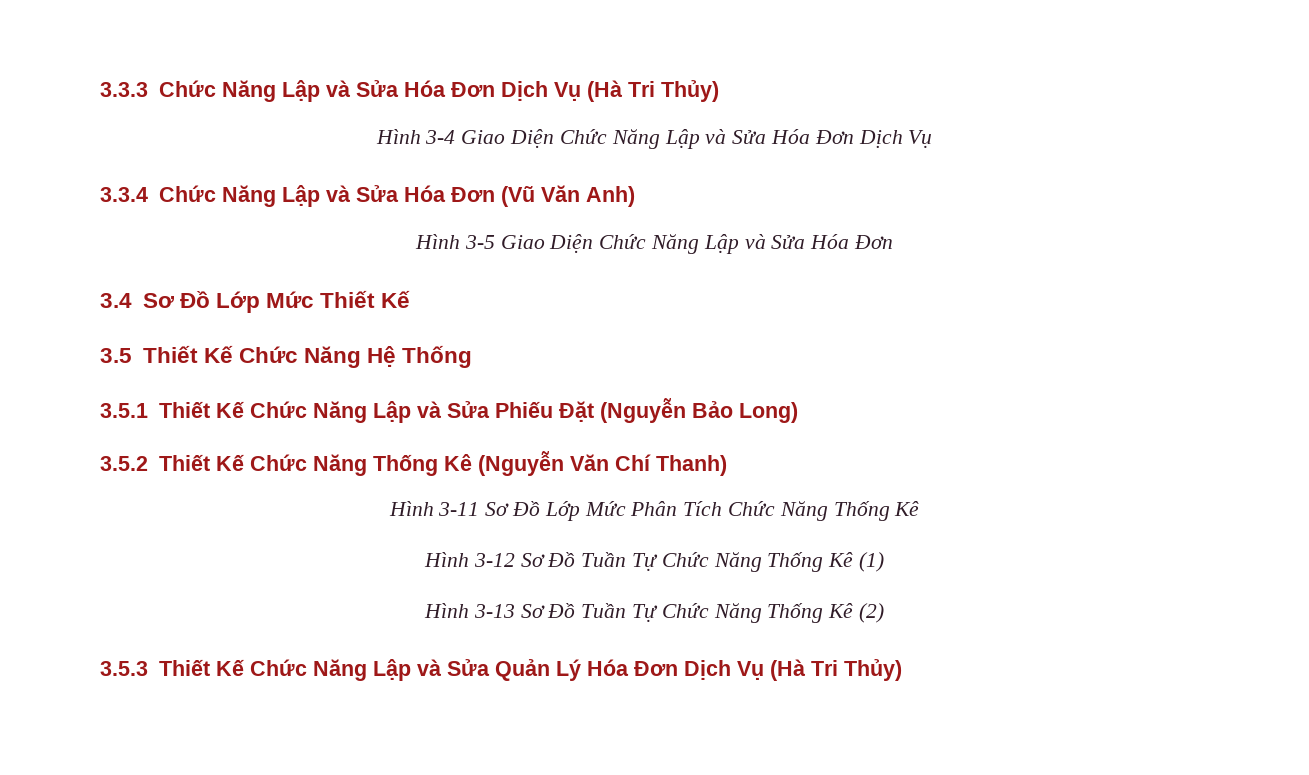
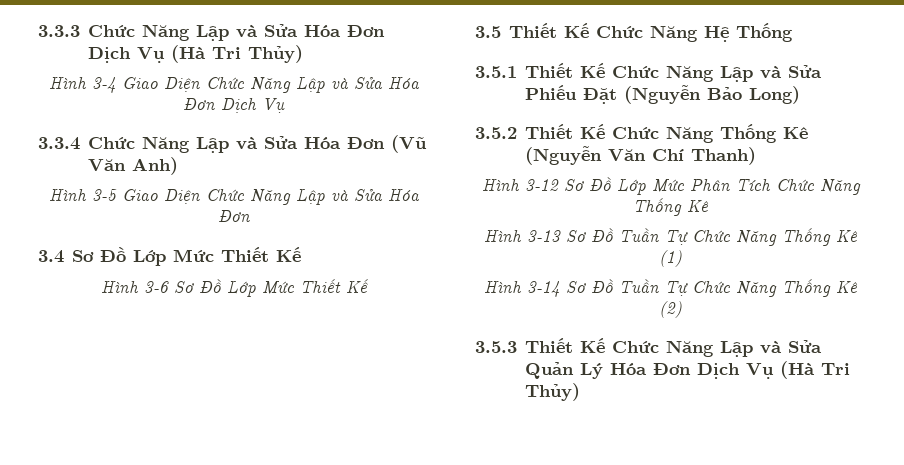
+ Hình 3-6 Sơ Đồ Lớp Mức Thiết Kế
- Hình 3-11 Sơ Đồ Lớp Mức Phân Tích Chức Năng Thống Kê
+ Hình 3-12 Sơ Đồ Lớp Mức Phân Tích Chức Năng Thống Kê
- Hình 3-12 Sơ Đồ Tuần Tự Chức Năng Thống Kê (1)
+ Hình 3-13 Sơ Đồ Tuần Tự Chức Năng Thống Kê (1)
- Hình 3-13 Sơ Đồ Tuần Tự Chức Năng Thống Kê (2)
+ Hình 3-14 Sơ Đồ Tuần Tự Chức Năng Thống Kê (2)

